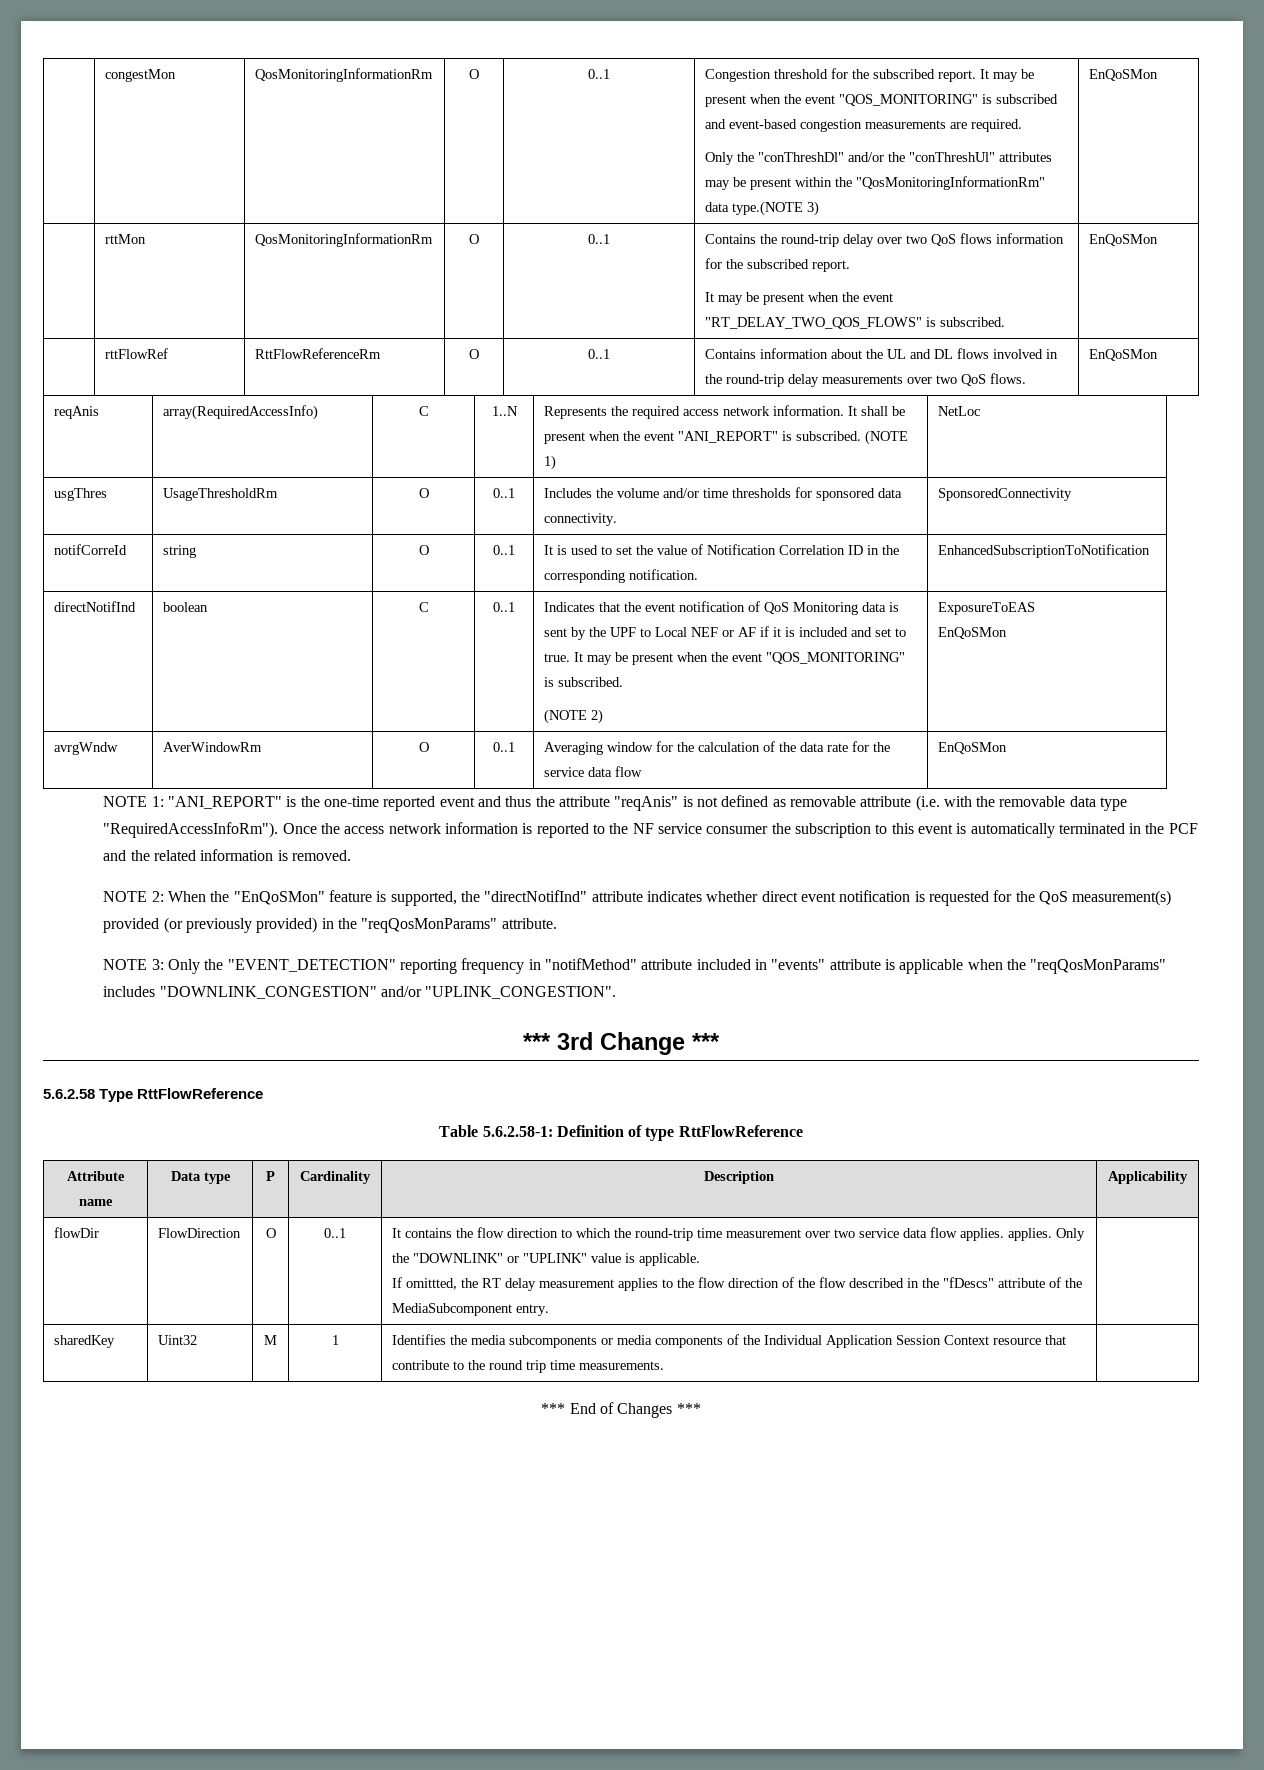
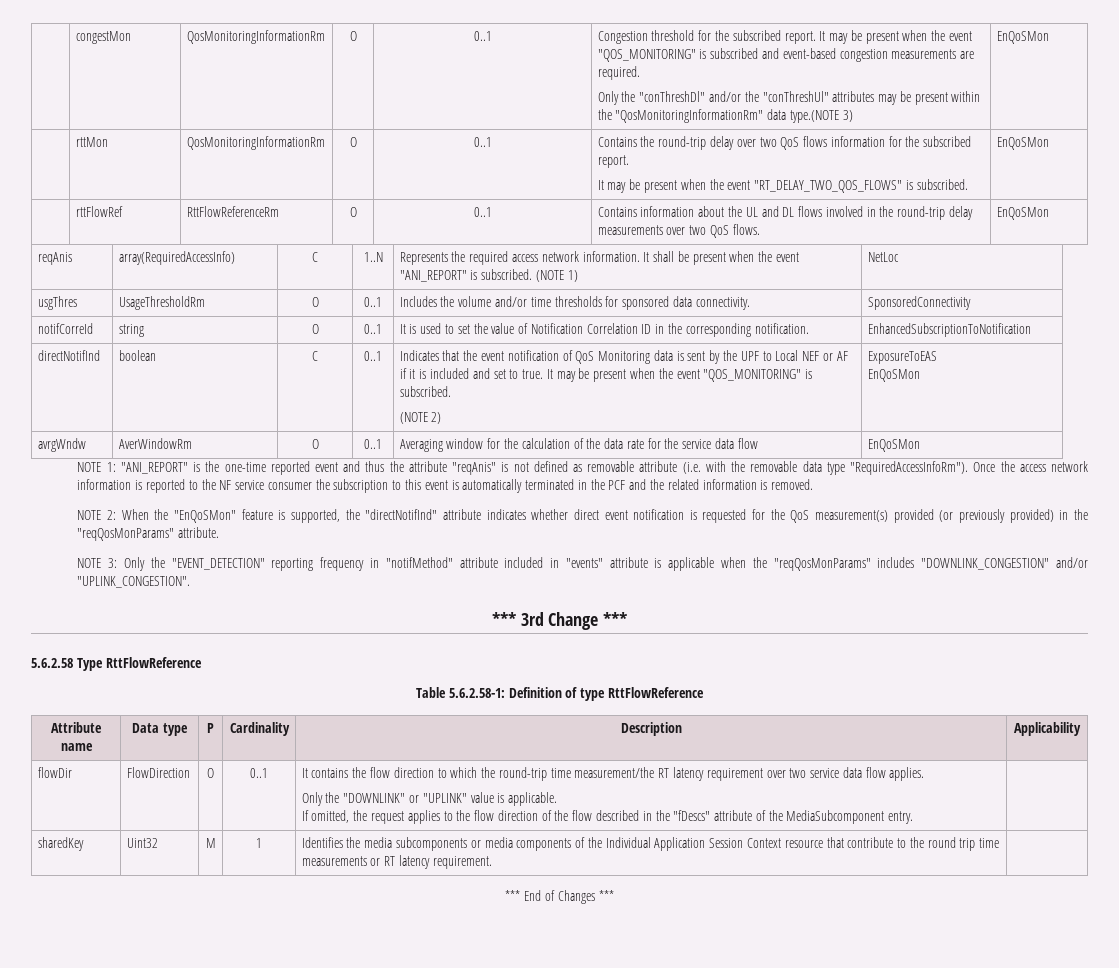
- It contains the flow direction to which the round-trip time measurement over two service data flow applies. applies. Only the "DOWNLINK" or "UPLINK" value is applicable.
+ It contains the flow direction to which the round-trip time measurement/the RT latency requirement over two service data flow applies.
+ Only the "DOWNLINK" or "UPLINK" value is applicable.
- If omittted, the RT delay measurement applies to the flow direction of the flow described in the "fDescs" attribute of the MediaSubcomponent entry.
+ If omitted, the request applies to the flow direction of the flow described in the "fDescs" attribute of the MediaSubcomponent entry.
- sharedKey | Uint32 | M | 1 | Identifies the media subcomponents or media components of the Individual Application Session Context resource that contribute to the round trip time measurements. |
+ sharedKey | Uint32 | M | 1 | Identifies the media subcomponents or media components of the Individual Application Session Context resource that contribute to the round trip time measurements or RT latency requirement. |

